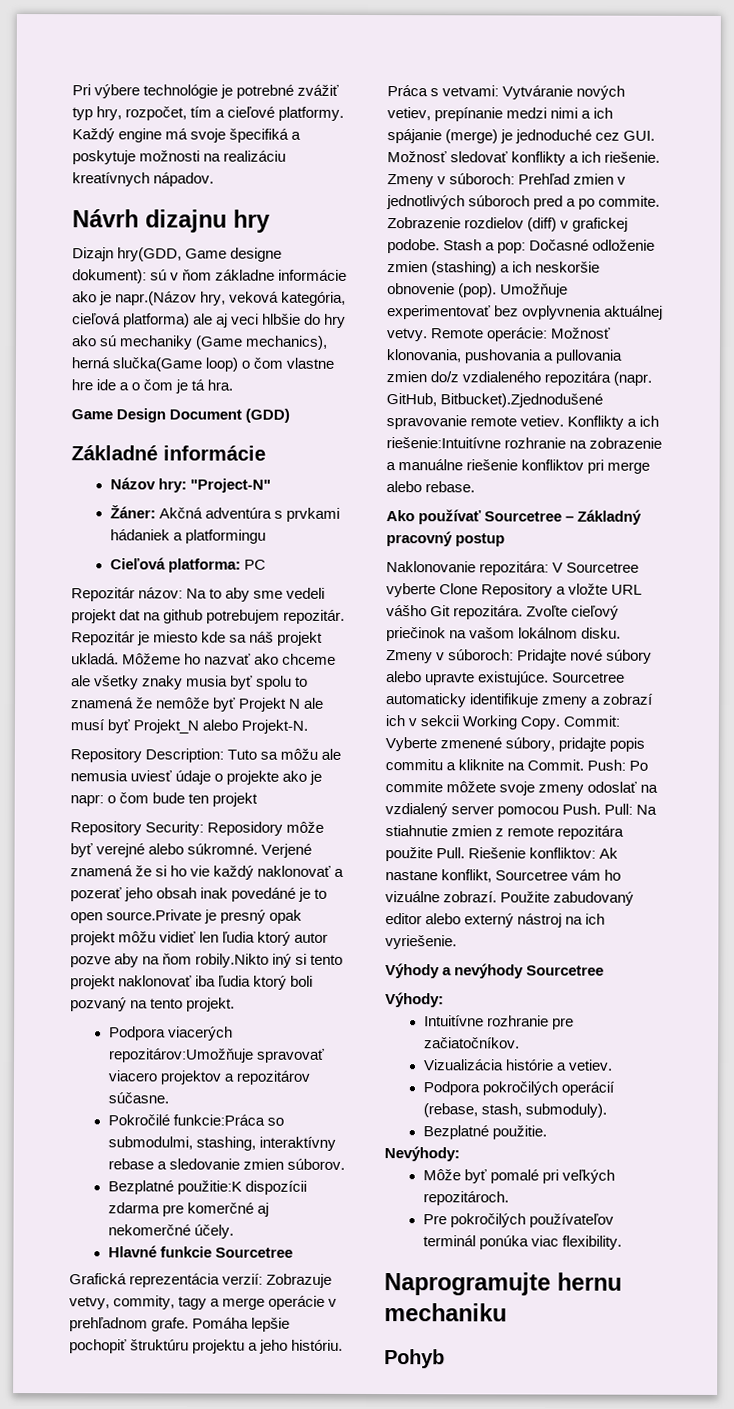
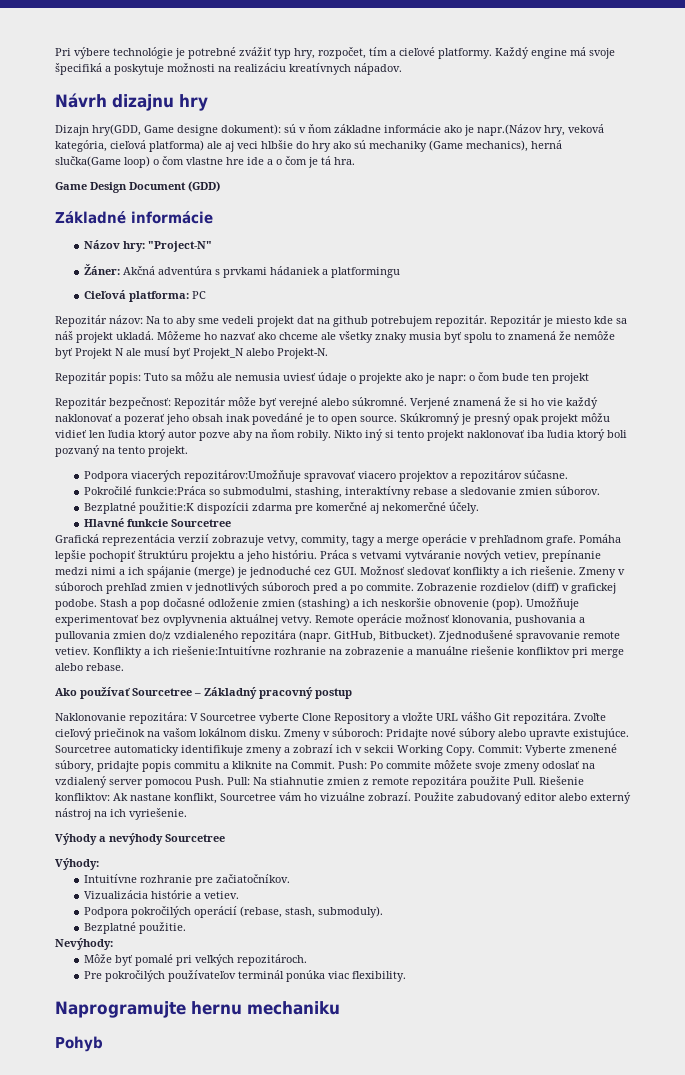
- Repository Description: Tuto sa môžu ale nemusia uviesť údaje o projekte ako je napr: o čom bude ten projekt
+ Repozitár popis: Tuto sa môžu ale nemusia uviesť údaje o projekte ako je napr: o čom bude ten projekt
- Repository Security: Reposidory môže byť verejné alebo súkromné.
+ Repozitár bezpečnosť: Repozitár môže byť verejné alebo súkromné.
- Verjené znamená že si ho vie každý naklonovať a pozerať jeho obsah inak povedáné je to open source.Private je presný opak projekt môžu vidieť len ľudia ktorý autor pozve aby na ňom robily.Nikto iný si tento projekt naklonovať iba ľudia ktorý boli pozvaný na tento projekt.
+ Verjené znamená že si ho vie každý naklonovať a pozerať jeho obsah inak povedáné je to open source. Skúkromný je presný opak projekt môžu vidieť len ľudia ktorý autor pozve aby na ňom robily. Nikto iný si tento projekt naklonovať iba ľudia ktorý boli pozvaný na tento projekt.
- Grafická reprezentácia verzií: Zobrazuje vetvy, commity, tagy a merge operácie v prehľadnom grafe.
+ Grafická reprezentácia verzií zobrazuje vetvy, commity, tagy a merge operácie v prehľadnom grafe.
- Práca s vetvami: Vytváranie nových vetiev, prepínanie medzi nimi a ich spájanie (merge) je jednoduché cez GUI. Možnosť sledovať konflikty a ich riešenie.
+ Práca s vetvami vytváranie nových vetiev, prepínanie medzi nimi a ich spájanie (merge) je jednoduché cez GUI. Možnosť sledovať konflikty a ich riešenie.
- Zmeny v súboroch: Prehľad zmien v jednotlivých súboroch pred a po commite.
+ Zmeny v súboroch prehľad zmien v jednotlivých súboroch pred a po commite.
- Stash a pop: Dočasné odloženie zmien (stashing) a ich neskoršie obnovenie (pop).
+ Stash a pop dočasné odloženie zmien (stashing) a ich neskoršie obnovenie (pop).
- Remote operácie: Možnosť klonovania, pushovania a pullovania zmien do/z vzdialeného repozitára (napr.
+ Remote operácie možnosť klonovania, pushovania a pullovania zmien do/z vzdialeného repozitára (napr.
- GitHub, Bitbucket).Zjednodušené spravovanie remote vetiev.
+ GitHub, Bitbucket). Zjednodušené spravovanie remote vetiev.

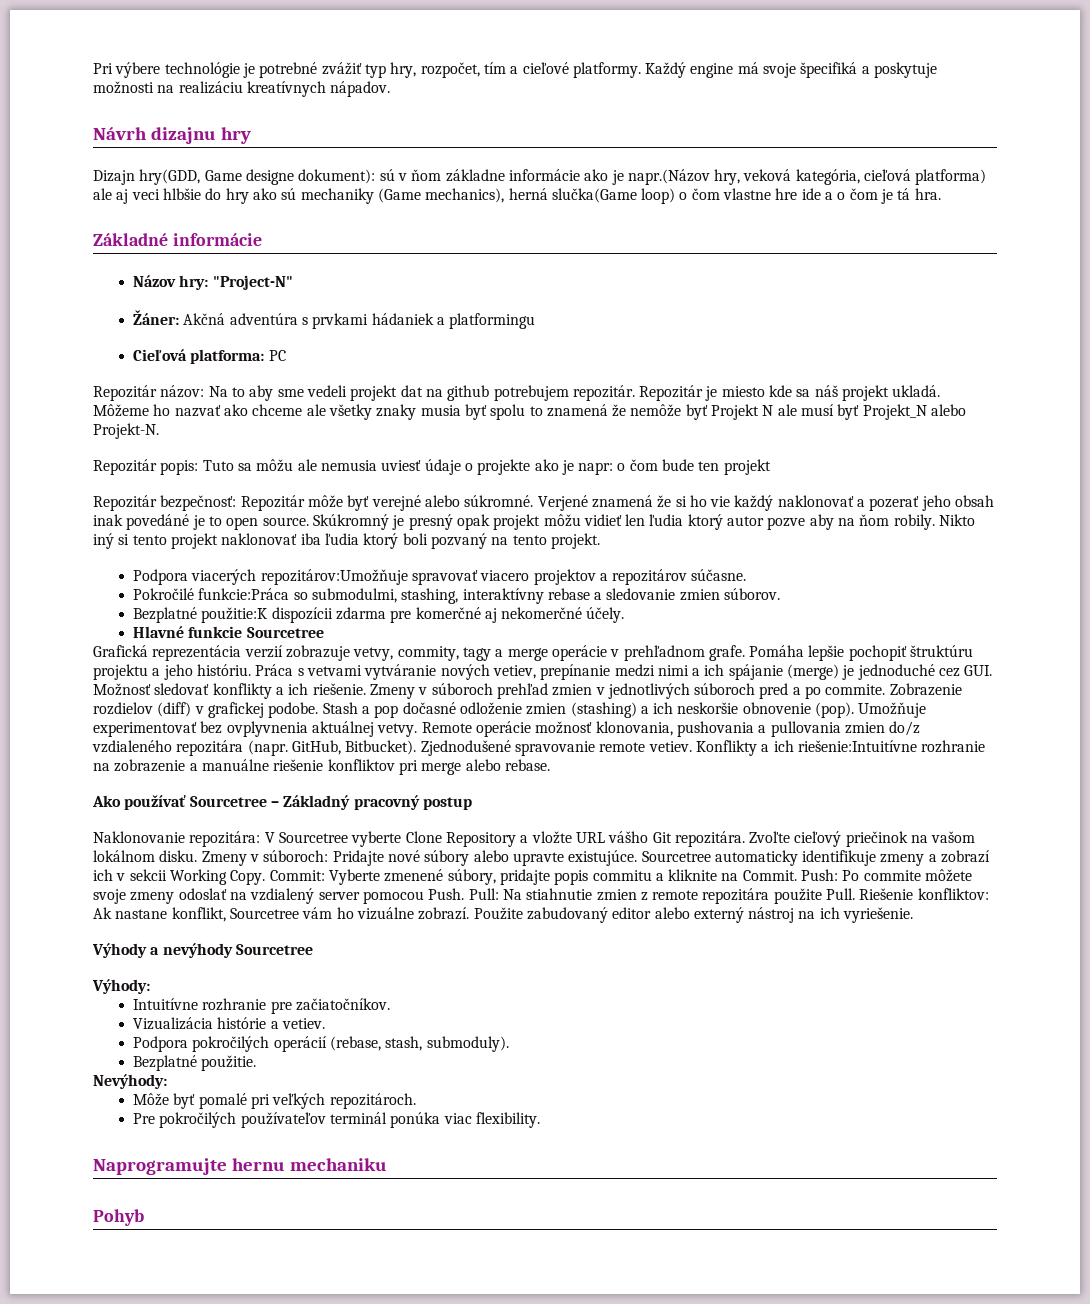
- Game Design Document (GDD)

